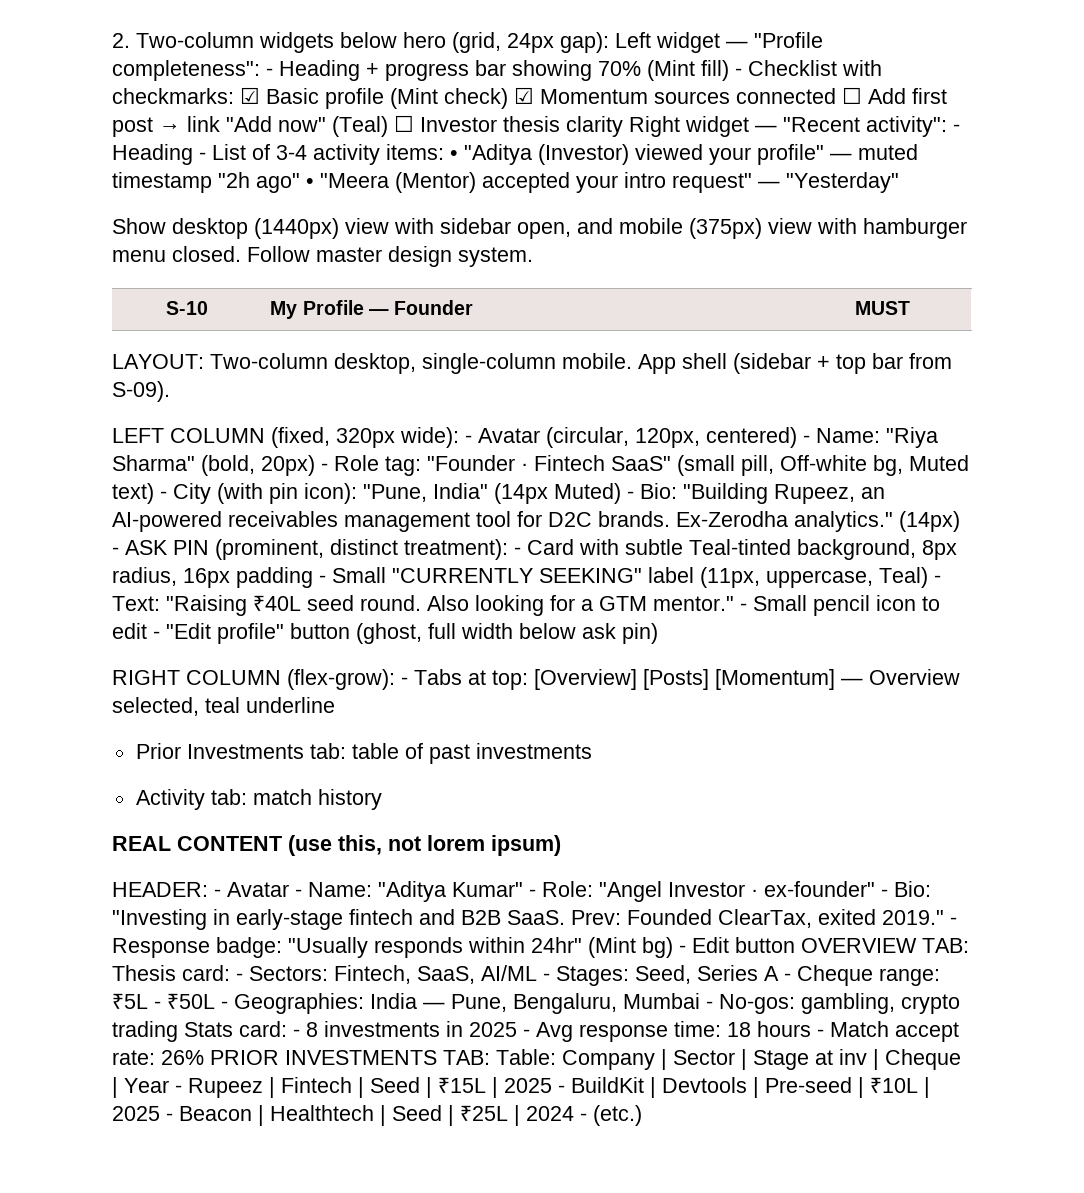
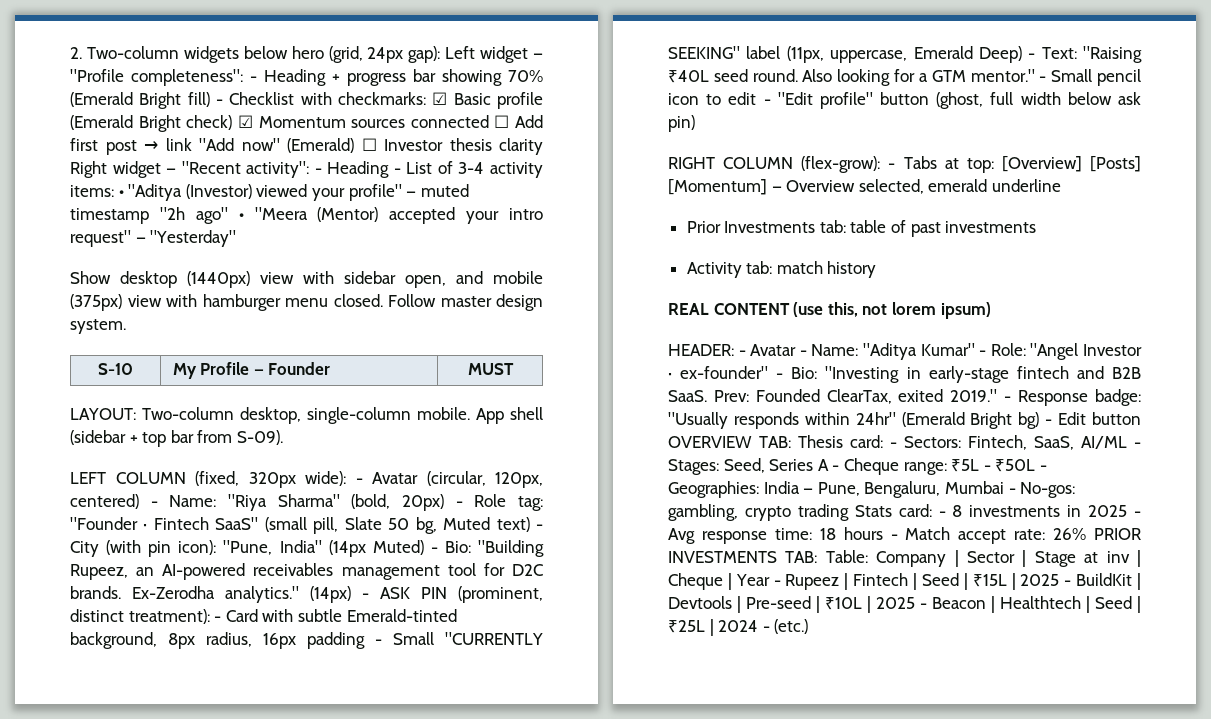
- - Heading + progress bar showing 70% (Mint fill) - Checklist with checkmarks:
+ - Heading + progress bar showing 70% (Emerald Bright fill) - Checklist with checkmarks:
- ☑ Basic profile (Mint check) ☑ Momentum sources connected ☐ Add first post → link "Add now" (Teal) ☐ Investor thesis clarity Right widget — "Recent activity":
+ ☑ Basic profile (Emerald Bright check) ☑ Momentum sources connected ☐ Add first post → link "Add now" (Emerald) ☐ Investor thesis clarity Right widget — "Recent activity":
- LEFT COLUMN (fixed, 320px wide): - Avatar (circular, 120px, centered) - Name: "Riya Sharma" (bold, 20px) - Role tag: "Founder · Fintech SaaS" (small pill, Off-white bg, Muted text) - City (with pin icon): "Pune, India" (14px Muted) - Bio: "Building Rupeez, an AI-powered receivables management tool for D2C brands.
+ LEFT COLUMN (fixed, 320px wide): - Avatar (circular, 120px, centered) - Name: "Riya Sharma" (bold, 20px) - Role tag: "Founder · Fintech SaaS" (small pill, Slate 50 bg, Muted text) - City (with pin icon): "Pune, India" (14px Muted) - Bio: "Building Rupeez, an AI-powered receivables management tool for D2C brands.
- (14px) - ASK PIN (prominent, distinct treatment): - Card with subtle Teal-tinted background, 8px radius, 16px padding - Small "CURRENTLY SEEKING" label (11px, uppercase, Teal) - Text: "Raising ₹40L seed round.
+ (14px) - ASK PIN (prominent, distinct treatment): - Card with subtle Emerald-tinted background, 8px radius, 16px padding - Small "CURRENTLY SEEKING" label (11px, uppercase, Emerald Deep) - Text: "Raising ₹40L seed round.
- RIGHT COLUMN (flex-grow): - Tabs at top: [Overview] [Posts] [Momentum] — Overview selected, teal underline
+ RIGHT COLUMN (flex-grow): - Tabs at top: [Overview] [Posts] [Momentum] — Overview selected, emerald underline
- "Usually responds within 24hr" (Mint bg) - Edit button OVERVIEW TAB:
+ "Usually responds within 24hr" (Emerald Bright bg) - Edit button OVERVIEW TAB:

